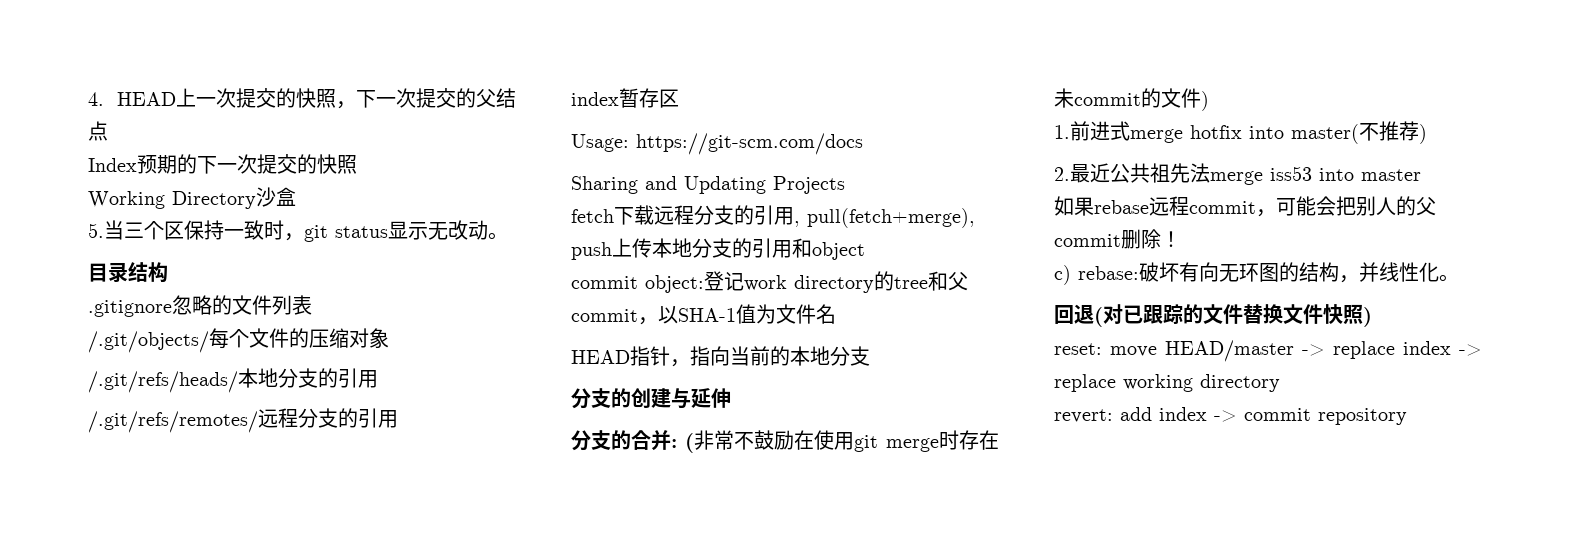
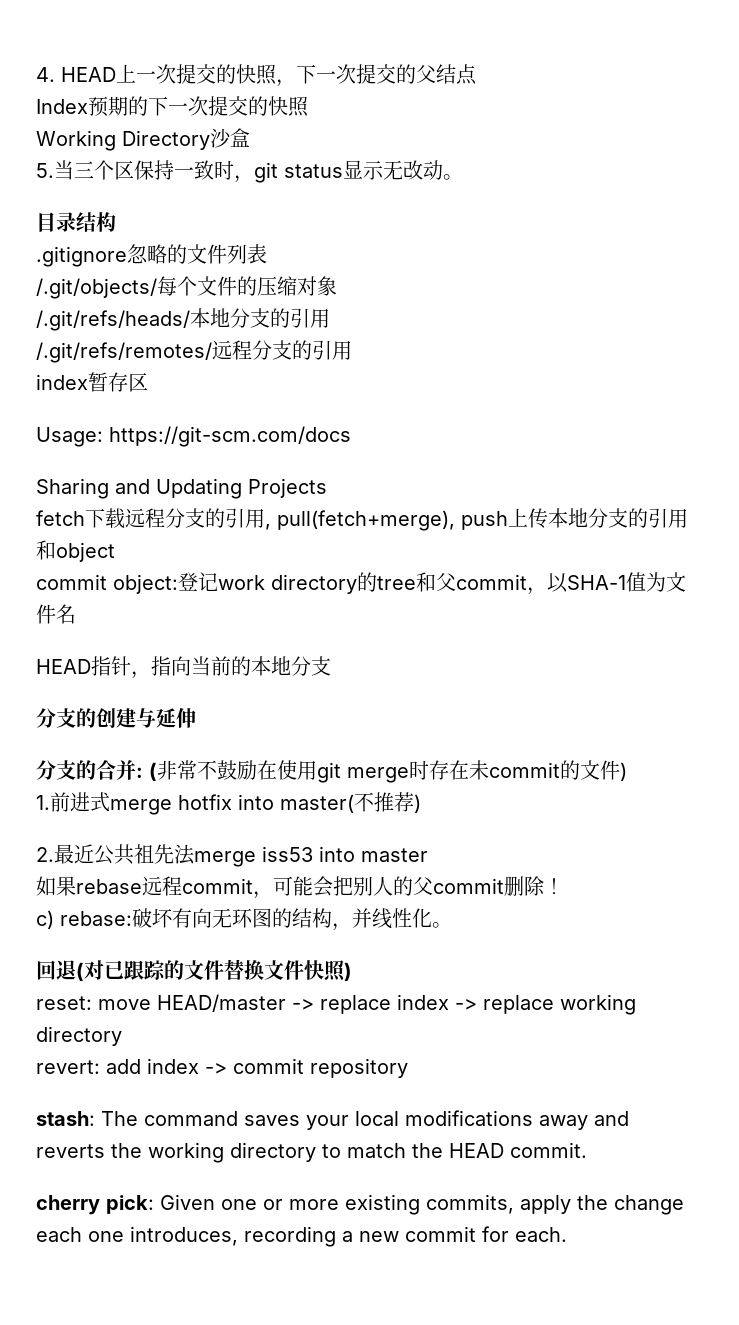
+ stash: The command saves your local modifications away and reverts the working directory to match the HEAD commit.
+ cherry pick: Given one or more existing commits, apply the change each one introduces, recording a new commit for each.

